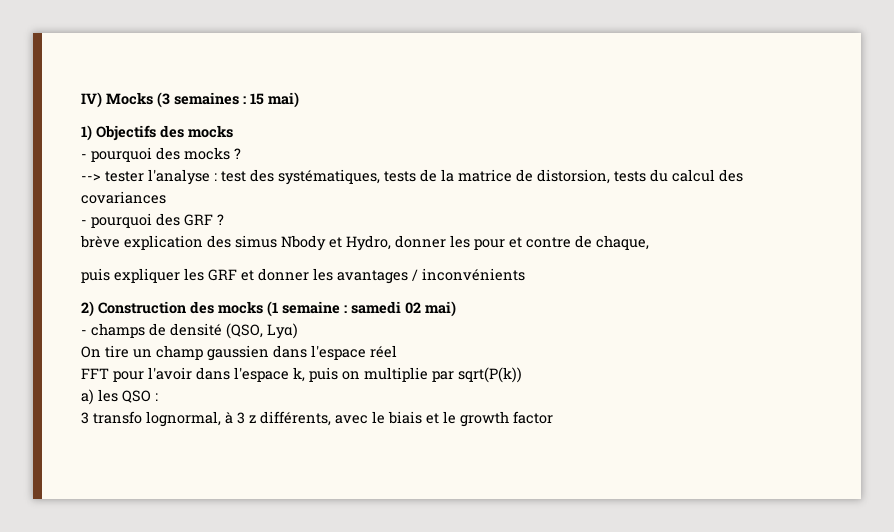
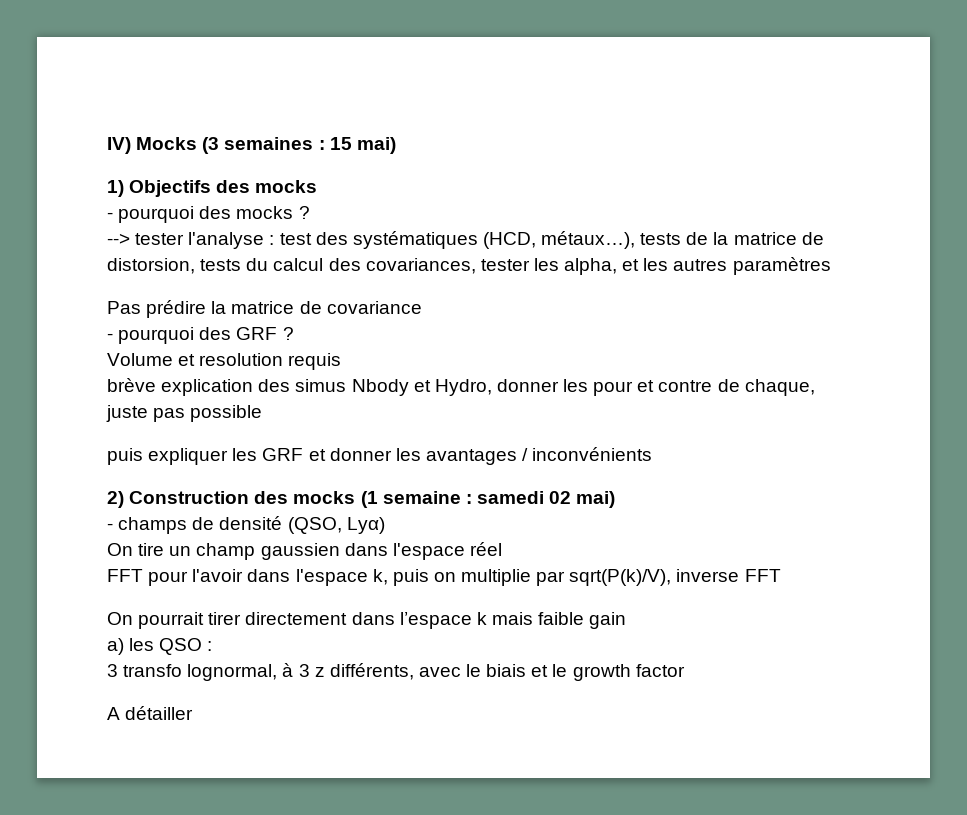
- --> tester l'analyse : test des systématiques, tests de la matrice de distorsion, tests du calcul des covariances
+ --> tester l'analyse : test des systématiques (HCD, métaux…), tests de la matrice de distorsion, tests du calcul des covariances, tester les alpha, et les autres paramètres
+ Pas prédire la matrice de covariance
+ Volume et resolution requis
- brève explication des simus Nbody et Hydro, donner les pour et contre de chaque,
+ brève explication des simus Nbody et Hydro, donner les pour et contre de chaque, juste pas possible
- FFT pour l'avoir dans l'espace k, puis on multiplie par sqrt(P(k))
+ FFT pour l'avoir dans l'espace k, puis on multiplie par sqrt(P(k)/V), inverse FFT
+ On pourrait tirer directement dans l’espace k mais faible gain
+ A détailler

